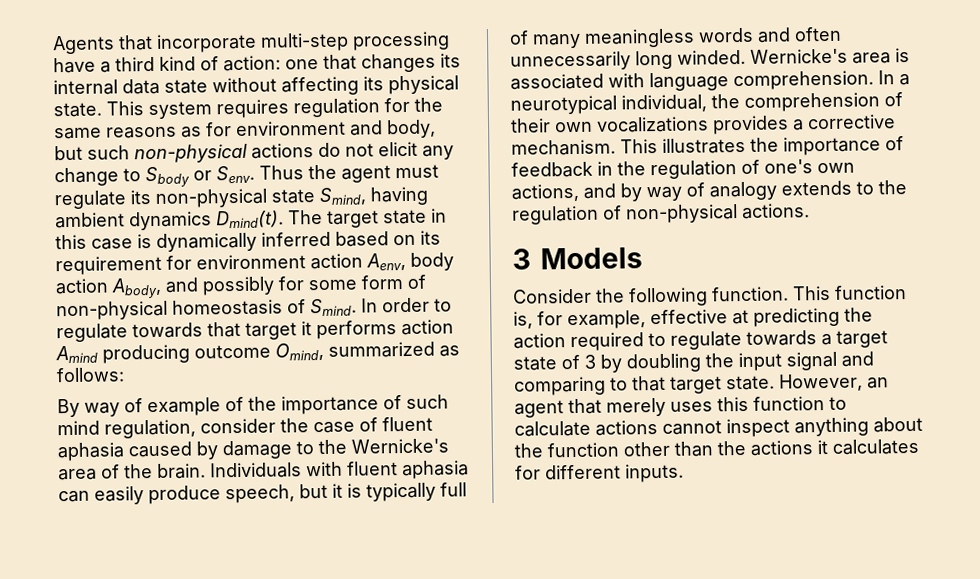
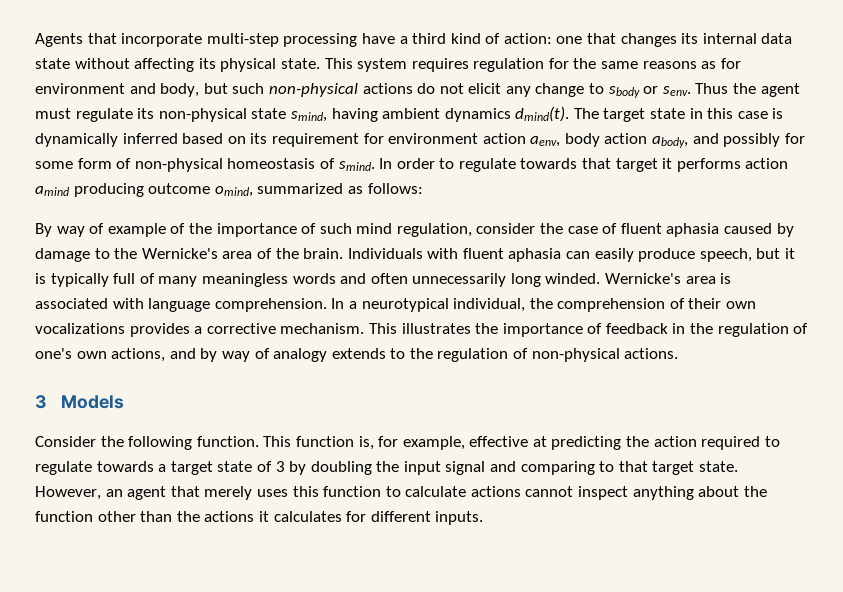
- This system requires regulation for the same reasons as for environment and body, but such non-physical actions do not elicit any change to Sbody or Senv.
+ This system requires regulation for the same reasons as for environment and body, but such non-physical actions do not elicit any change to sbody or senv.
- Thus the agent must regulate its non-physical state Smind, having ambient dynamics Dmind(t).
+ Thus the agent must regulate its non-physical state smind, having ambient dynamics dmind(t).
- The target state in this case is dynamically inferred based on its requirement for environment action Aenv, body action Abody, and possibly for some form of non-physical homeostasis of Smind.
+ The target state in this case is dynamically inferred based on its requirement for environment action aenv, body action abody, and possibly for some form of non-physical homeostasis of smind.
- In order to regulate towards that target it performs action Amind producing outcome Omind, summarized as follows:
+ In order to regulate towards that target it performs action amind producing outcome omind, summarized as follows:

